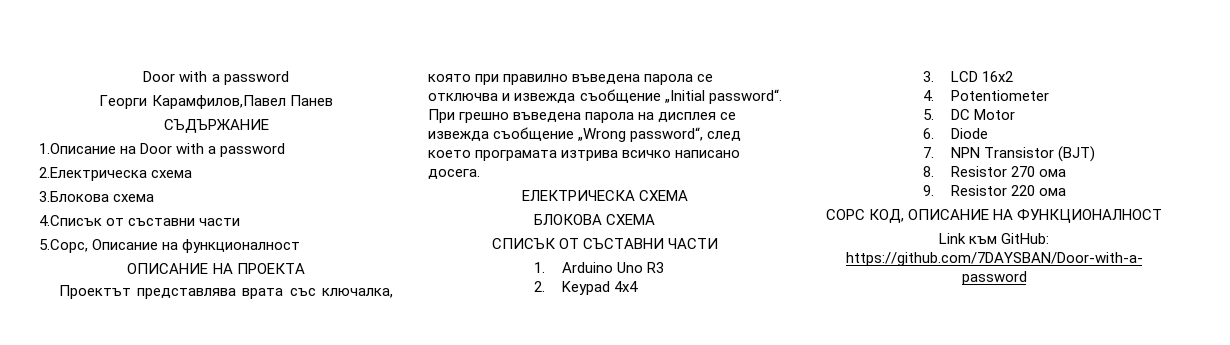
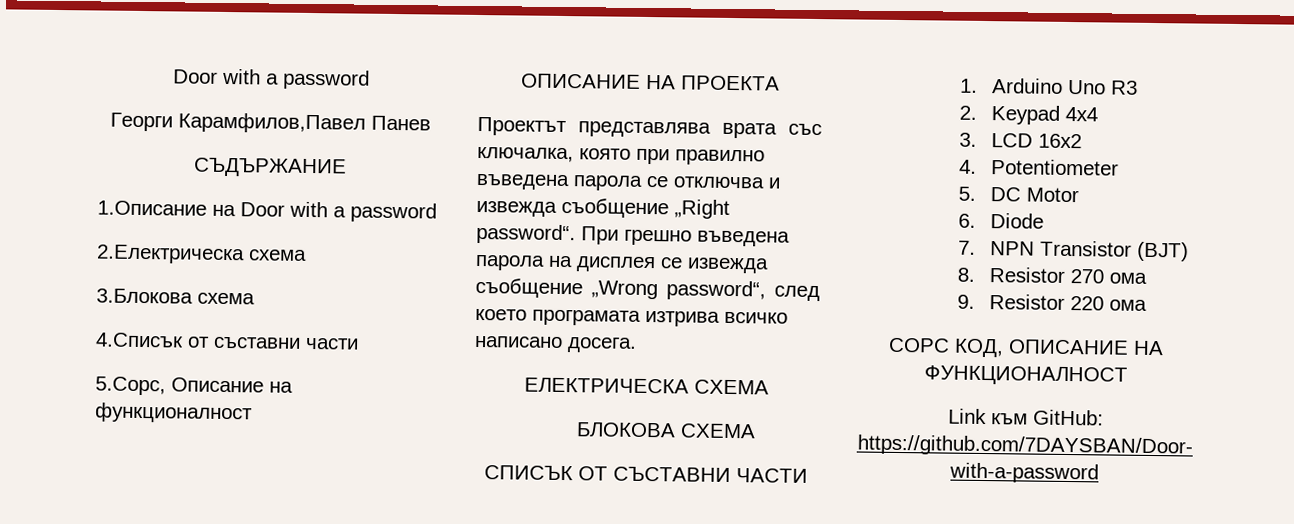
- Проектът представлява врата със ключалка, която при правилно въведена парола се отключва и извежда съобщение „Initial password“.
+ Проектът представлява врата със ключалка, която при правилно въведена парола се отключва и извежда съобщение „Right password“.

